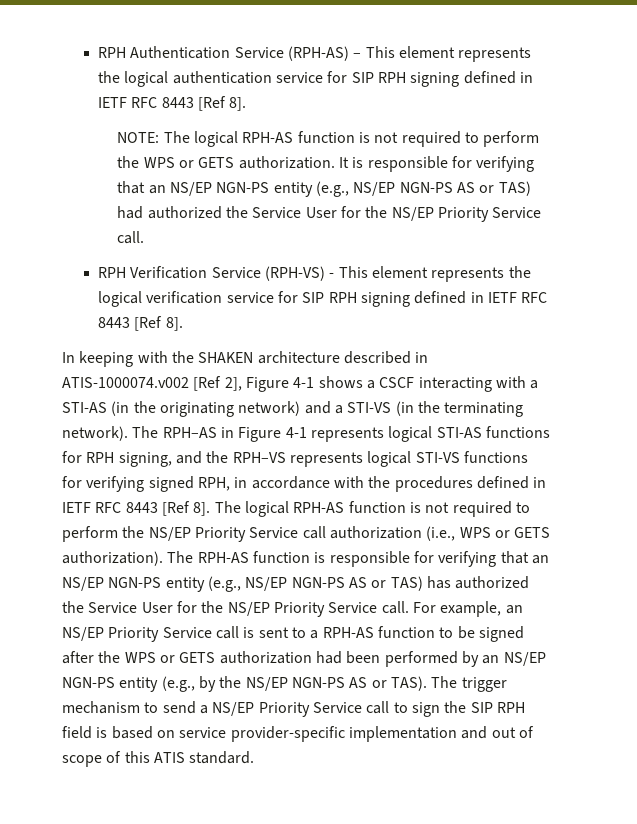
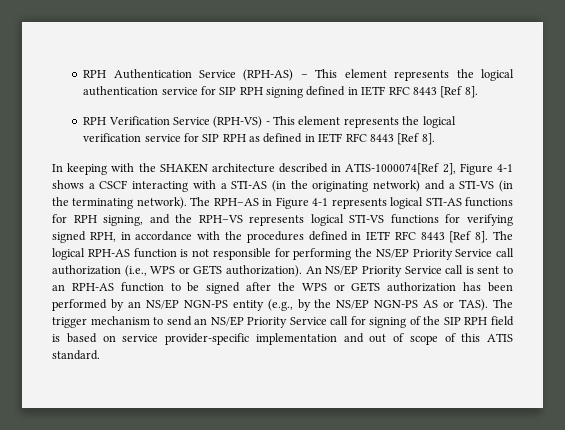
- NOTE: The logical RPH-AS function is not required to perform the WPS or GETS authorization. It is responsible for verifying that an NS/EP NGN-PS entity (e.g., NS/EP NGN-PS AS or TAS) had authorized the Service User for the NS/EP Priority Service call.
- RPH Verification Service (RPH-VS) - This element represents the logical verification service for SIP RPH signing defined in IETF RFC 8443 [Ref 8].
+ RPH Verification Service (RPH-VS) - This element represents the logical verification service for SIP RPH as defined in IETF RFC 8443 [Ref 8].
- In keeping with the SHAKEN architecture described in ATIS-1000074.v002 [Ref 2], Figure 4-1 shows a CSCF interacting with a STI-AS (in the originating network) and a STI-VS (in the terminating network).
+ In keeping with the SHAKEN architecture described in ATIS-1000074[Ref 2], Figure 4-1 shows a CSCF interacting with a STI-AS (in the originating network) and a STI-VS (in the terminating network).
- The logical RPH-AS function is not required to perform the NS/EP Priority Service call authorization (i.e., WPS or GETS authorization).
+ The logical RPH-AS function is not responsible for performing the NS/EP Priority Service call authorization (i.e., WPS or GETS authorization).
- The RPH-AS function is responsible for verifying that an NS/EP NGN-PS entity (e.g., NS/EP NGN-PS AS or TAS) has authorized the Service User for the NS/EP Priority Service call. For example, an NS/EP Priority Service call is sent to a RPH-AS function to be signed after the WPS or GETS authorization had been performed by an NS/EP NGN-PS entity (e.g., by the NS/EP NGN-PS AS or TAS).
+ An NS/EP Priority Service call is sent to an RPH-AS function to be signed after the WPS or GETS authorization has been performed by an NS/EP NGN-PS entity (e.g., by the NS/EP NGN-PS AS or TAS).
- The trigger mechanism to send a NS/EP Priority Service call to sign the SIP RPH field is based on service provider-specific implementation and out of scope of this ATIS standard.
+ The trigger mechanism to send an NS/EP Priority Service call for signing of the SIP RPH field is based on service provider-specific implementation and out of scope of this ATIS standard.

